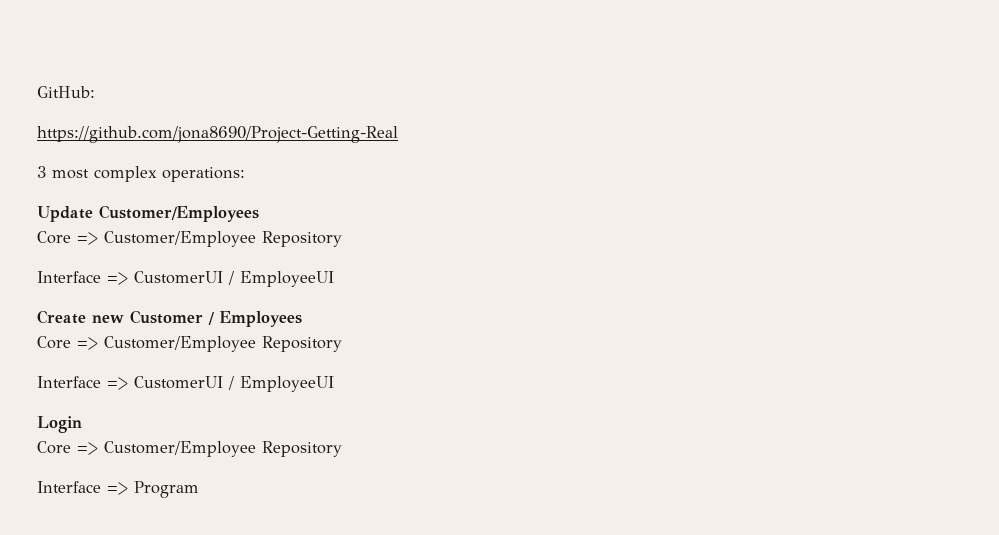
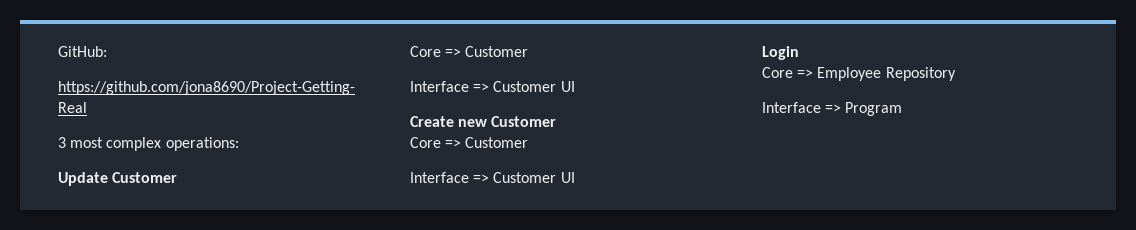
- Update Customer/Employees
- Core => Customer/Employee Repository
- Interface => CustomerUI / EmployeeUI
+ Update Customer
+ Core => Customer
+ Interface => Customer UI
- Create new Customer / Employees
- Core => Customer/Employee Repository
- Interface => CustomerUI / EmployeeUI
+ Create new Customer
+ Core => Customer
+ Interface => Customer UI
  Login
- Core => Customer/Employee Repository
+ Core => Employee Repository

